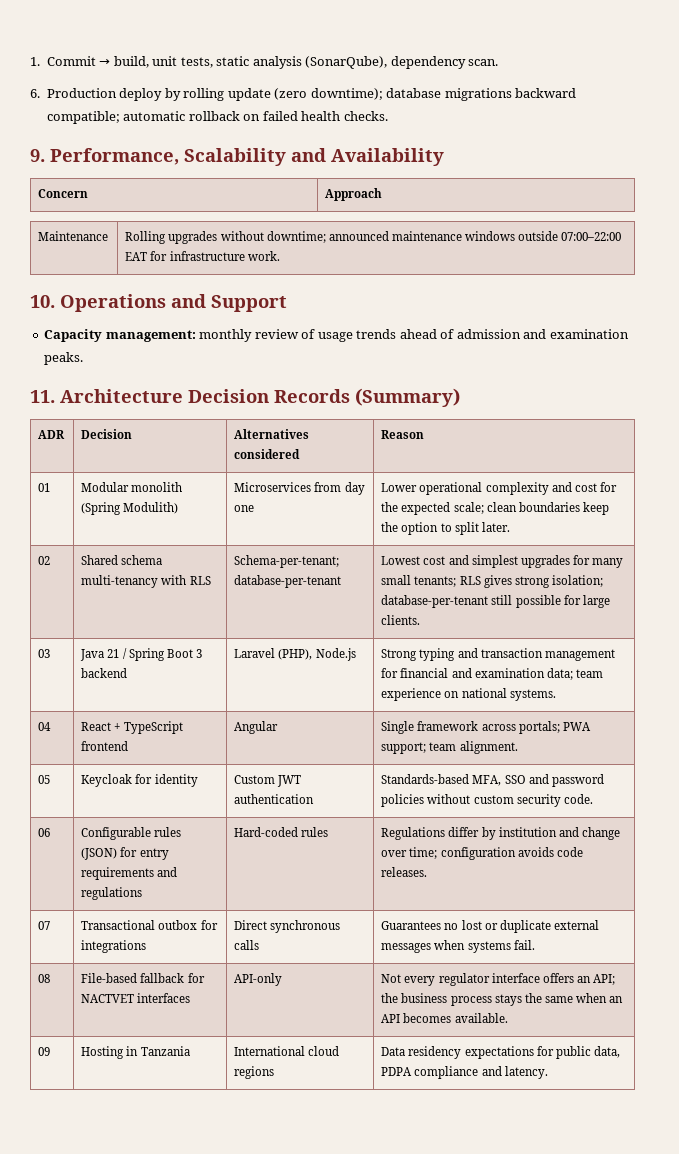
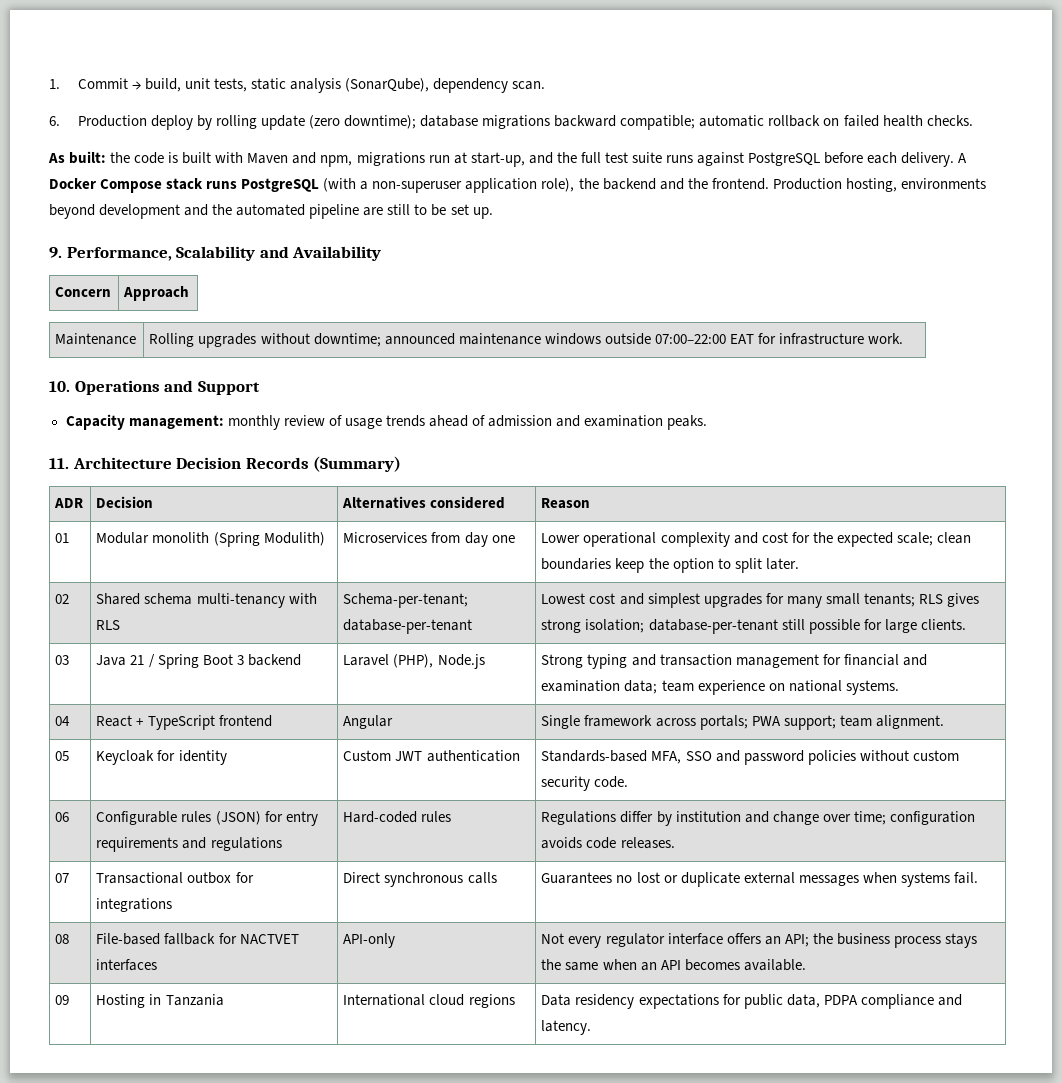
+ As built: the code is built with Maven and npm, migrations run at start-up, and the full test suite runs against PostgreSQL before each delivery. A Docker Compose stack runs PostgreSQL (with a non-superuser application role), the backend and the frontend. Production hosting, environments beyond development and the automated pipeline are still to be set up.

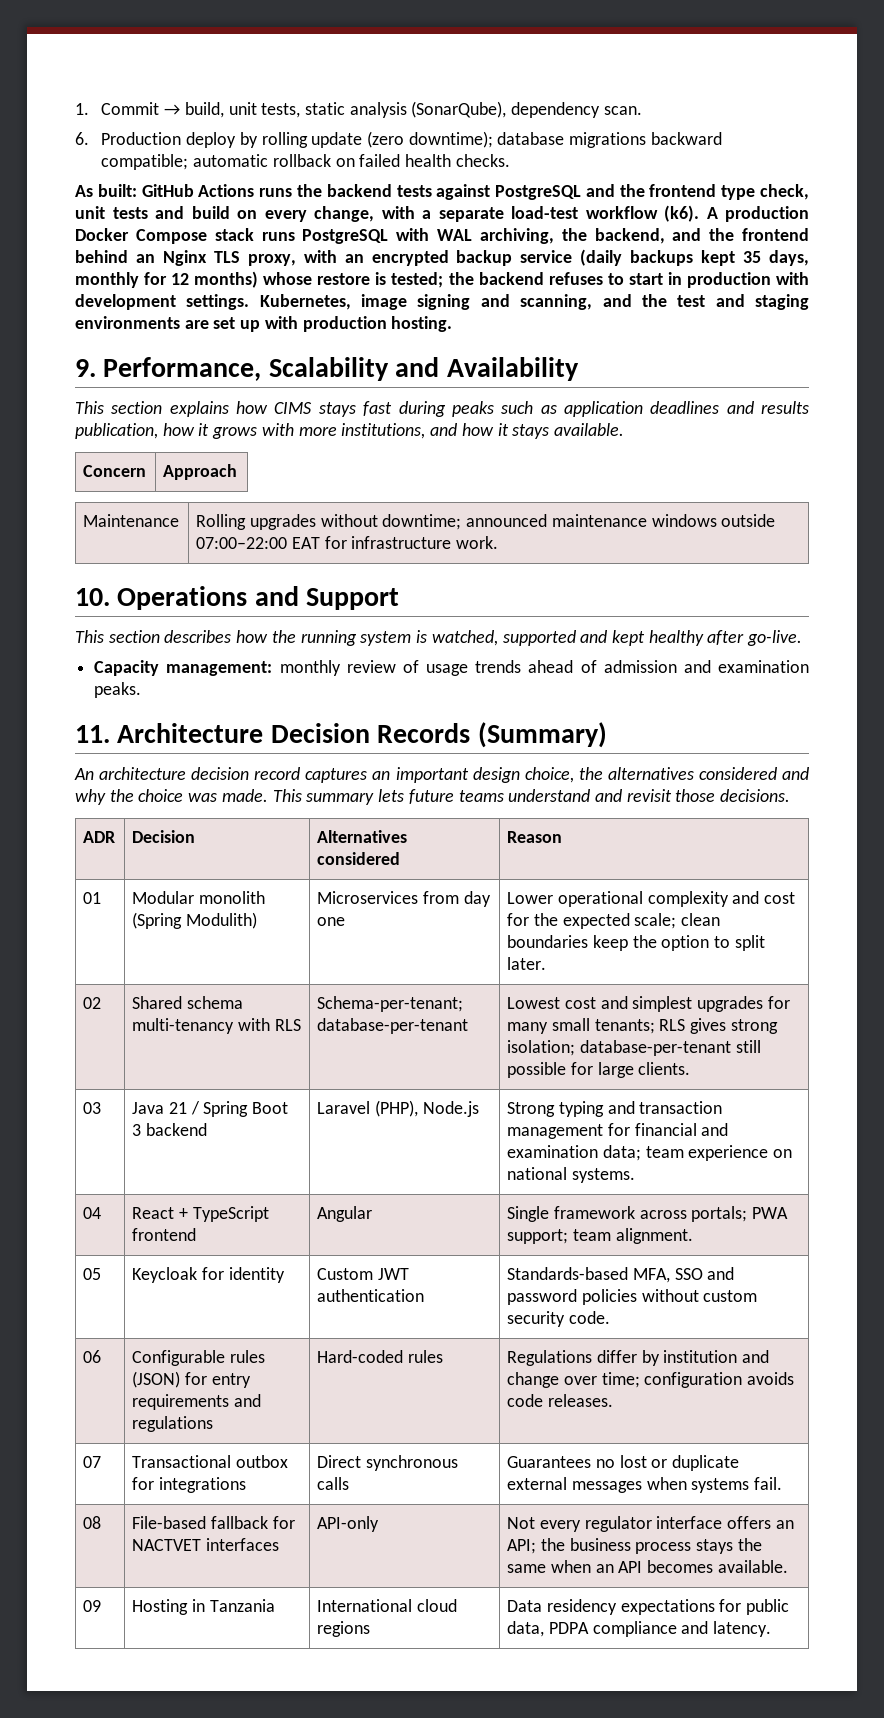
- As built: the code is built with Maven and npm, migrations run at start-up, and the full test suite runs against PostgreSQL before each delivery. A Docker Compose stack runs PostgreSQL (with a non-superuser application role), the backend and the frontend. Production hosting, environments beyond development and the automated pipeline are still to be set up.
+ As built: GitHub Actions runs the backend tests against PostgreSQL and the frontend type check, unit tests and build on every change, with a separate load-test workflow (k6). A production Docker Compose stack runs PostgreSQL with WAL archiving, the backend, and the frontend behind an Nginx TLS proxy, with an encrypted backup service (daily backups kept 35 days, monthly for 12 months) whose restore is tested; the backend refuses to start in production with development settings. Kubernetes, image signing and scanning, and the test and staging environments are set up with production hosting.
+ This section explains how CIMS stays fast during peaks such as application deadlines and results publication, how it grows with more institutions, and how it stays available.
+ This section describes how the running system is watched, supported and kept healthy after go-live.
+ An architecture decision record captures an important design choice, the alternatives considered and why the choice was made. This summary lets future teams understand and revisit those decisions.

